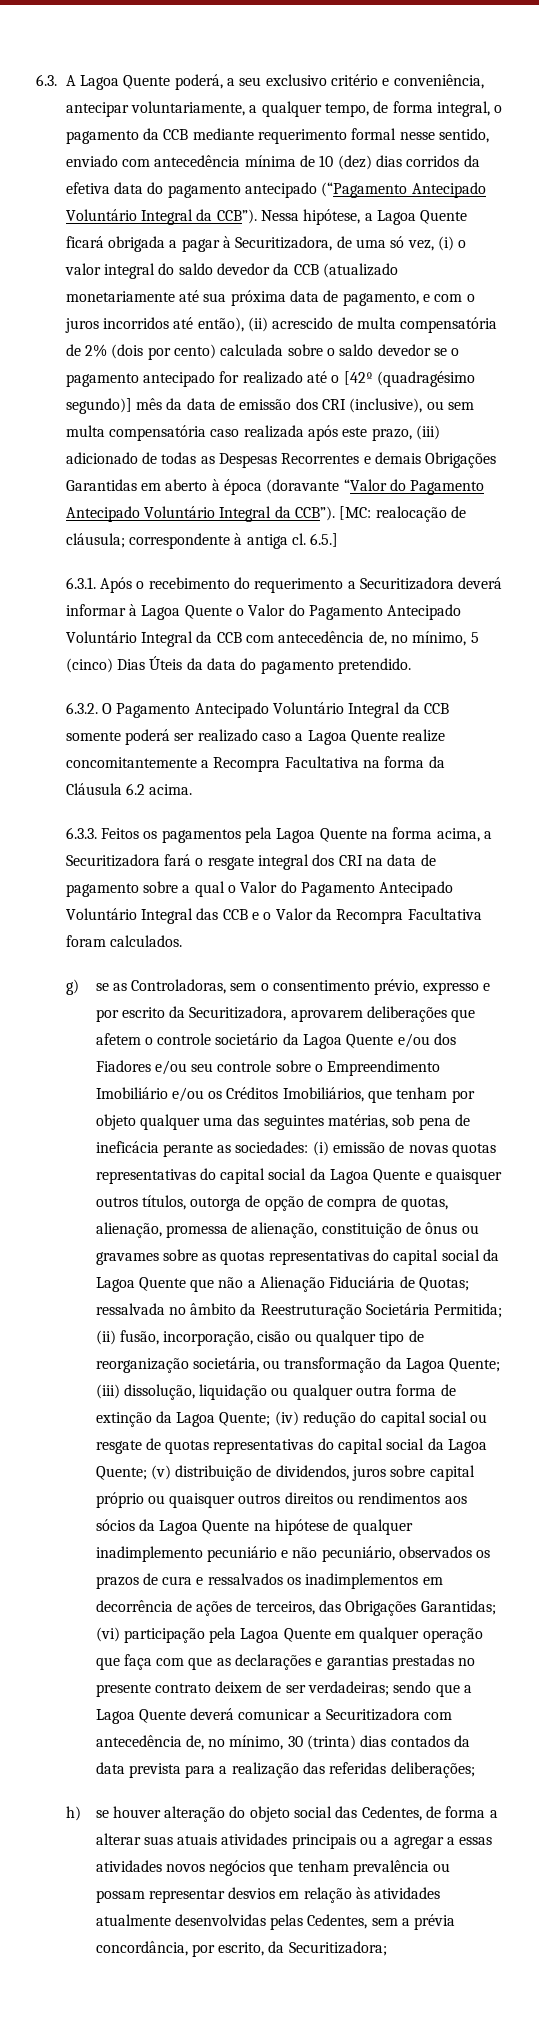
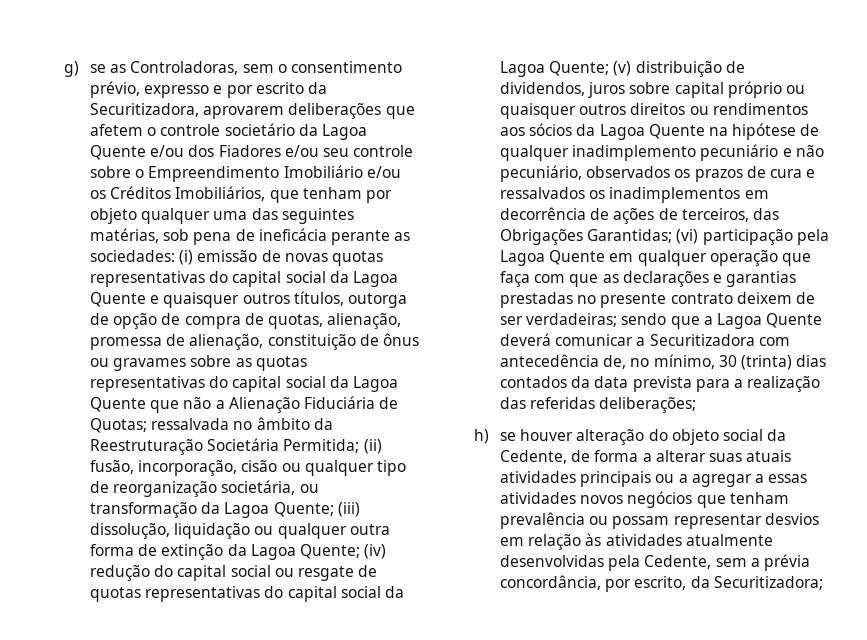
- 6.3. A Lagoa Quente poderá, a seu exclusivo critério e conveniência, antecipar voluntariamente, a qualquer tempo, de forma integral, o pagamento da CCB mediante requerimento formal nesse sentido, enviado com antecedência mínima de 10 (dez) dias corridos da efetiva data do pagamento antecipado (“Pagamento Antecipado Voluntário Integral da CCB”). Nessa hipótese, a Lagoa Quente ficará obrigada a pagar à Securitizadora, de uma só vez, (i) o valor integral do saldo devedor da CCB (atualizado monetariamente até sua próxima data de pagamento, e com o juros incorridos até então), (ii) acrescido de multa compensatória de 2% (dois por cento) calculada sobre o saldo devedor se o pagamento antecipado for realizado até o [42º (quadragésimo segundo)] mês da data de emissão dos CRI (inclusive), ou sem multa compensatória caso realizada após este prazo, (iii) adicionado de todas as Despesas Recorrentes e demais Obrigações Garantidas em aberto à época (doravante “Valor do Pagamento Antecipado Voluntário Integral da CCB”). [MC: realocação de cláusula; correspondente à antiga cl. 6.5.]
- 6.3.1. Após o recebimento do requerimento a Securitizadora deverá informar à Lagoa Quente o Valor do Pagamento Antecipado Voluntário Integral da CCB com antecedência de, no mínimo, 5 (cinco) Dias Úteis da data do pagamento pretendido.
- 6.3.2. O Pagamento Antecipado Voluntário Integral da CCB somente poderá ser realizado caso a Lagoa Quente realize concomitantemente a Recompra Facultativa na forma da Cláusula 6.2 acima.
- 6.3.3. Feitos os pagamentos pela Lagoa Quente na forma acima, a Securitizadora fará o resgate integral dos CRI na data de pagamento sobre a qual o Valor do Pagamento Antecipado Voluntário Integral das CCB e o Valor da Recompra Facultativa foram calculados.
- h) se houver alteração do objeto social das Cedentes, de forma a alterar suas atuais atividades principais ou a agregar a essas atividades novos negócios que tenham prevalência ou possam representar desvios em relação às atividades atualmente desenvolvidas pelas Cedentes, sem a prévia concordância, por escrito, da Securitizadora;
+ h) se houver alteração do objeto social da Cedente, de forma a alterar suas atuais atividades principais ou a agregar a essas atividades novos negócios que tenham prevalência ou possam representar desvios em relação às atividades atualmente desenvolvidas pela Cedente, sem a prévia concordância, por escrito, da Securitizadora;

